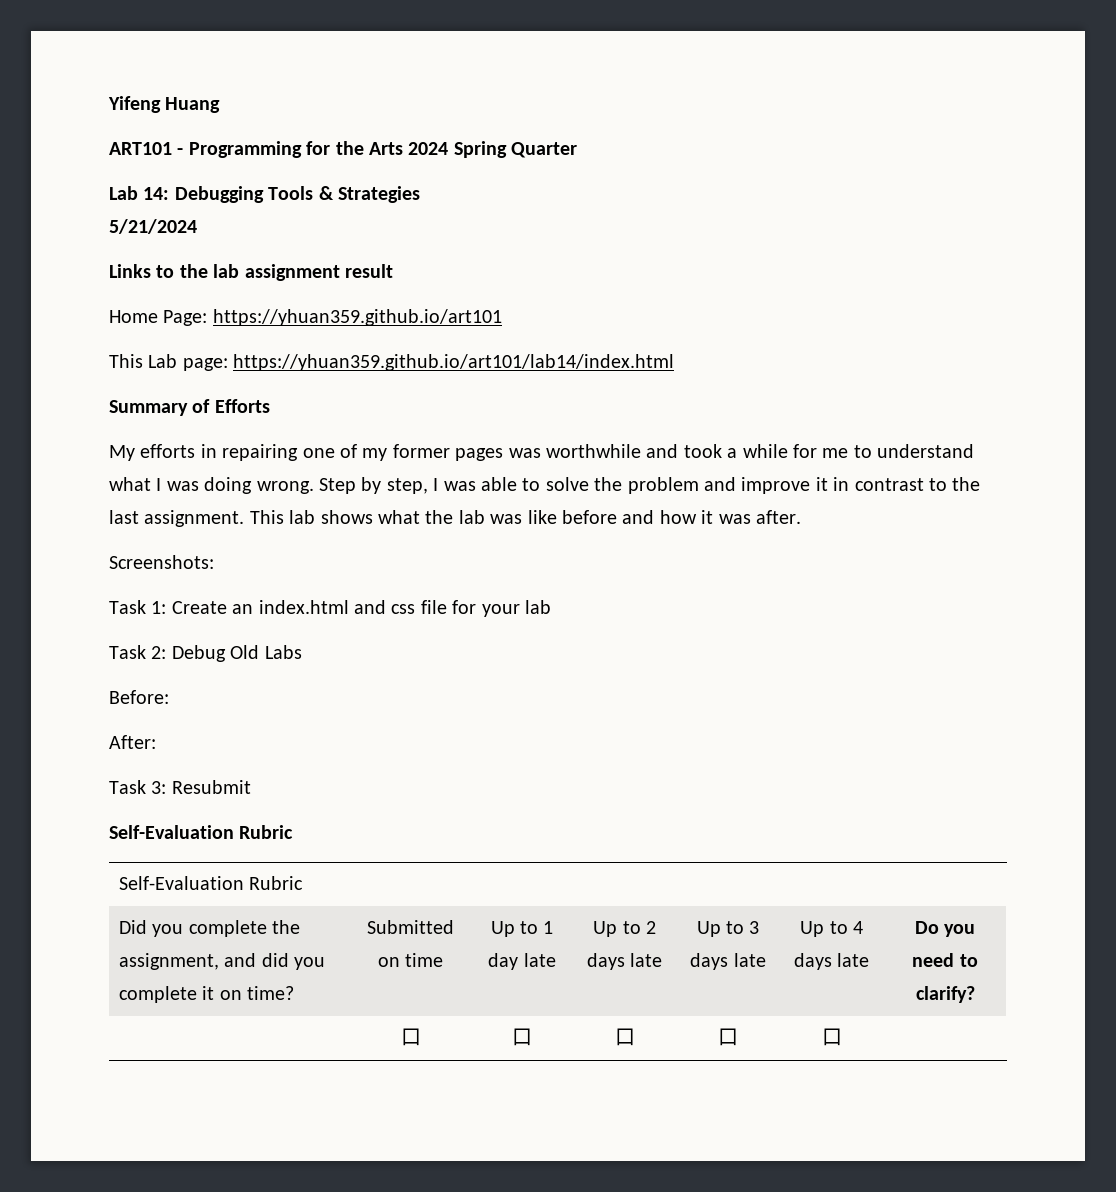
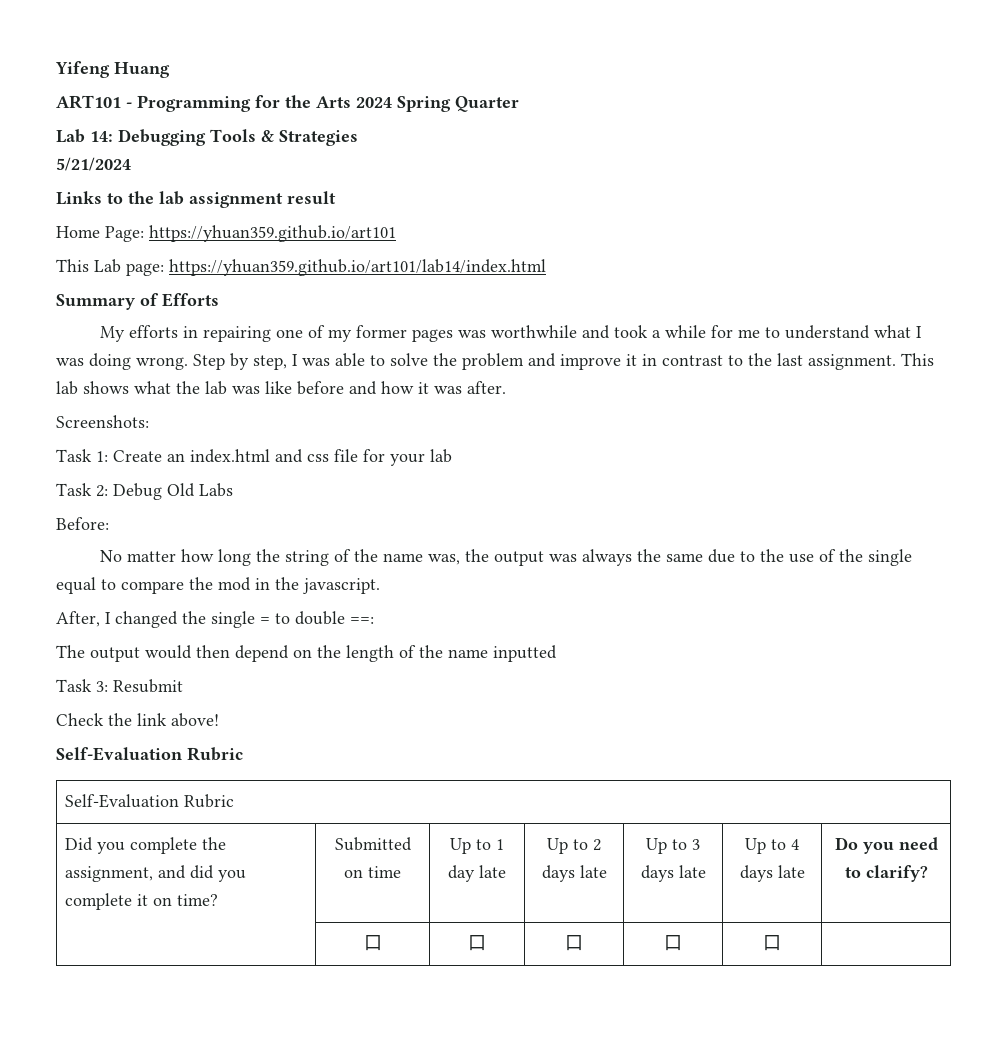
- After:
+ No matter how long the string of the name was, the output was always the same due to the use of the single equal to compare the mod in the javascript.
+ After, I changed the single = to double ==:
+ The output would then depend on the length of the name inputted
+ Check the link above!

